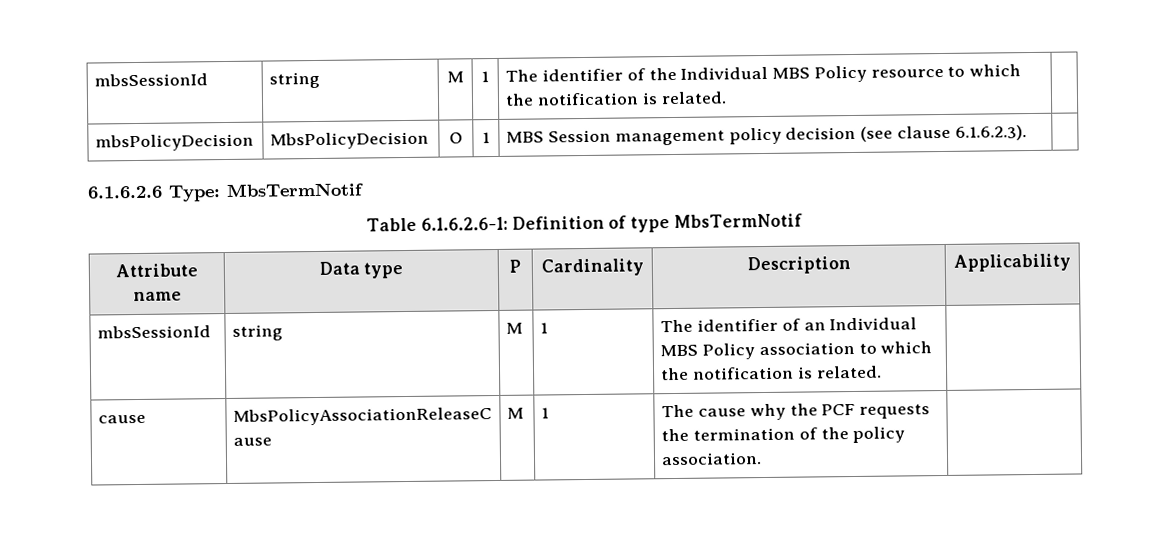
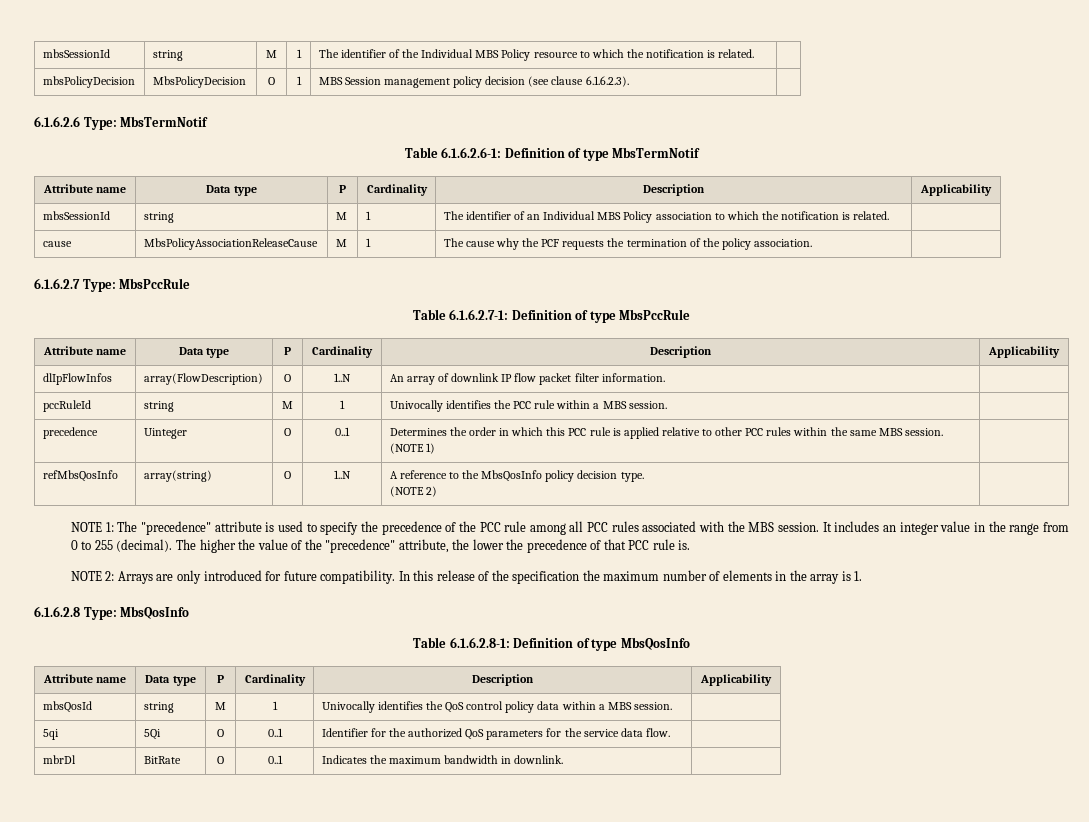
+ 6.1.6.2.7 Type: MbsPccRule
+ Table 6.1.6.2.7-1: Definition of type MbsPccRule
+ Attribute name | Data type | P | Cardinality | Description | Applicability
+ dlIpFlowInfos | array(FlowDescription) | O | 1..N | An array of downlink IP flow packet filter information. |
+ pccRuleId | string | M | 1 | Univocally identifies the PCC rule within a MBS session. |
+ precedence | Uinteger | O | 0..1 | Determines the order in which this PCC rule is applied relative to other PCC rules within the same MBS session. (NOTE 1) |
+ refMbsQosInfo | array(string) | O | 1..N | A reference to the MbsQosInfo policy decision type.
+ (NOTE 2) |
+ NOTE 1: The "precedence" attribute is used to specify the precedence of the PCC rule among all PCC rules associated with the MBS session. It includes an integer value in the range from 0 to 255 (decimal). The higher the value of the "precedence" attribute, the lower the precedence of that PCC rule is.
+ NOTE 2: Arrays are only introduced for future compatibility. In this release of the specification the maximum number of elements in the array is 1.
+ 6.1.6.2.8 Type: MbsQosInfo
+ Table 6.1.6.2.8-1: Definition of type MbsQosInfo
+ Attribute name | Data type | P | Cardinality | Description | Applicability
+ mbsQosId | string | M | 1 | Univocally identifies the QoS control policy data within a MBS session. |
+ 5qi | 5Qi | O | 0..1 | Identifier for the authorized QoS parameters for the service data flow. |
+ mbrDl | BitRate | O | 0..1 | Indicates the maximum bandwidth in downlink. |

